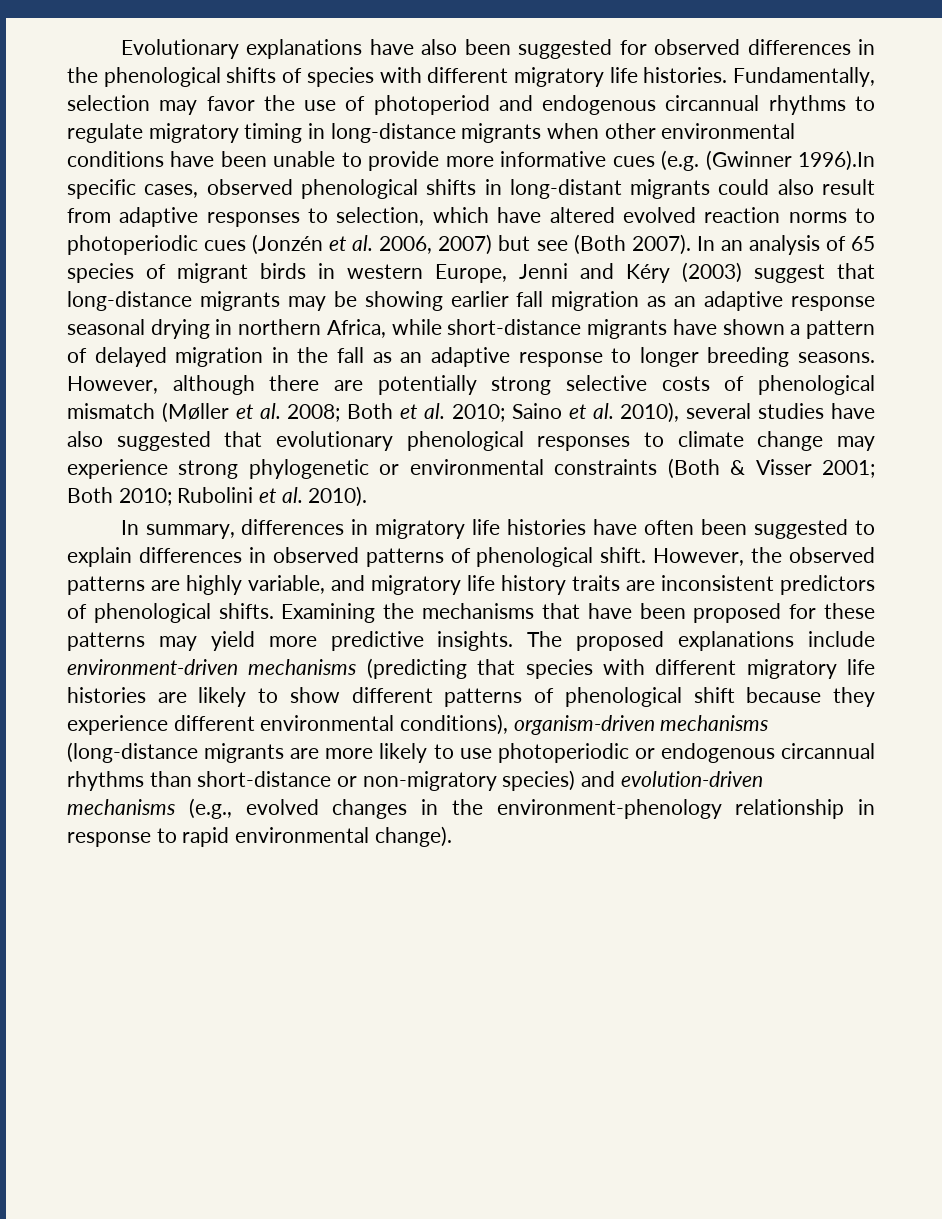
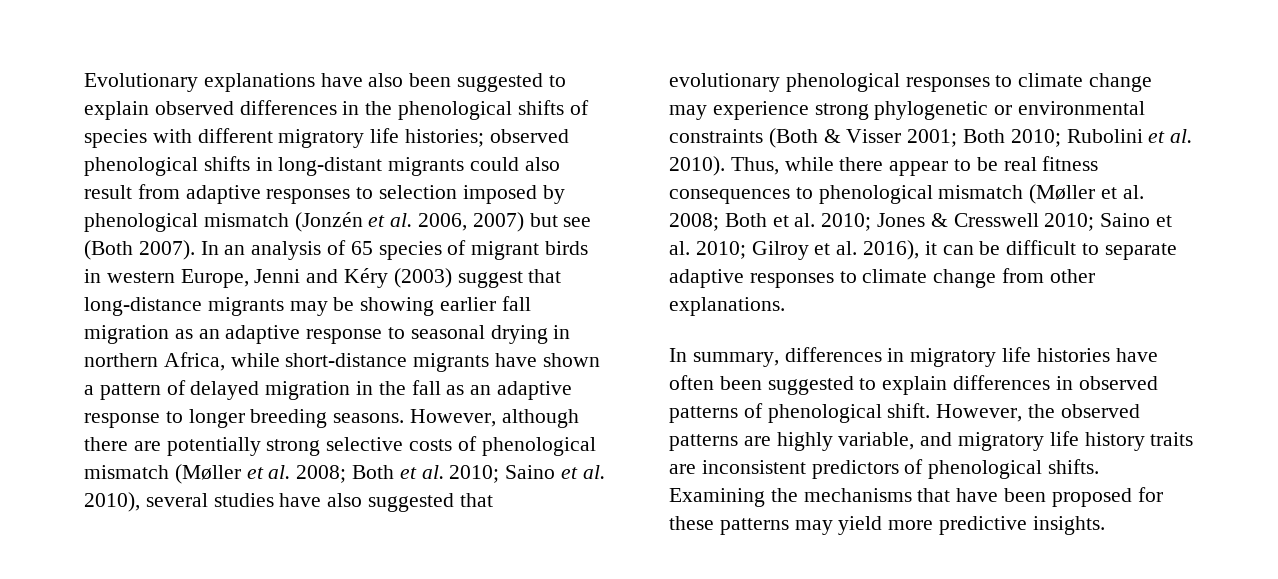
- Evolutionary explanations have also been suggested for observed differences in the phenological shifts of species with different migratory life histories. Fundamentally, selection may favor the use of photoperiod and endogenous circannual rhythms to regulate migratory timing in long-distance migrants when other environmental conditions have been unable to provide more informative cues (e.g. (Gwinner 1996).In specific cases, observed phenological shifts in long-distant migrants could also result from adaptive responses to selection, which have altered evolved reaction norms to photoperiodic cues (Jonzén et al. 2006, 2007) but see (Both 2007).
+ Evolutionary explanations have also been suggested to explain observed differences in the phenological shifts of species with different migratory life histories; observed phenological shifts in long-distant migrants could also result from adaptive responses to selection imposed by phenological mismatch (Jonzén et al. 2006, 2007) but see (Both 2007).
- In an analysis of 65 species of migrant birds in western Europe, Jenni and Kéry (2003) suggest that long-distance migrants may be showing earlier fall migration as an adaptive response seasonal drying in northern Africa, while short-distance migrants have shown a pattern of delayed migration in the fall as an adaptive response to longer breeding seasons.
+ In an analysis of 65 species of migrant birds in western Europe, Jenni and Kéry (2003) suggest that long-distance migrants may be showing earlier fall migration as an adaptive response to seasonal drying in northern Africa, while short-distance migrants have shown a pattern of delayed migration in the fall as an adaptive response to longer breeding seasons.
+ Thus, while there appear to be real fitness consequences to phenological mismatch (Møller et al. 2008; Both et al. 2010; Jones & Cresswell 2010; Saino et al. 2010; Gilroy et al. 2016), it can be difficult to separate adaptive responses to climate change from other explanations.
- The proposed explanations include environment-driven mechanisms (predicting that species with different migratory life histories are likely to show different patterns of phenological shift because they experience different environmental conditions), organism-driven mechanisms (long-distance migrants are more likely to use photoperiodic or endogenous circannual rhythms than short-distance or non-migratory species) and evolution-driven mechanisms (e.g., evolved changes in the environment-phenology relationship in response to rapid environmental change).

